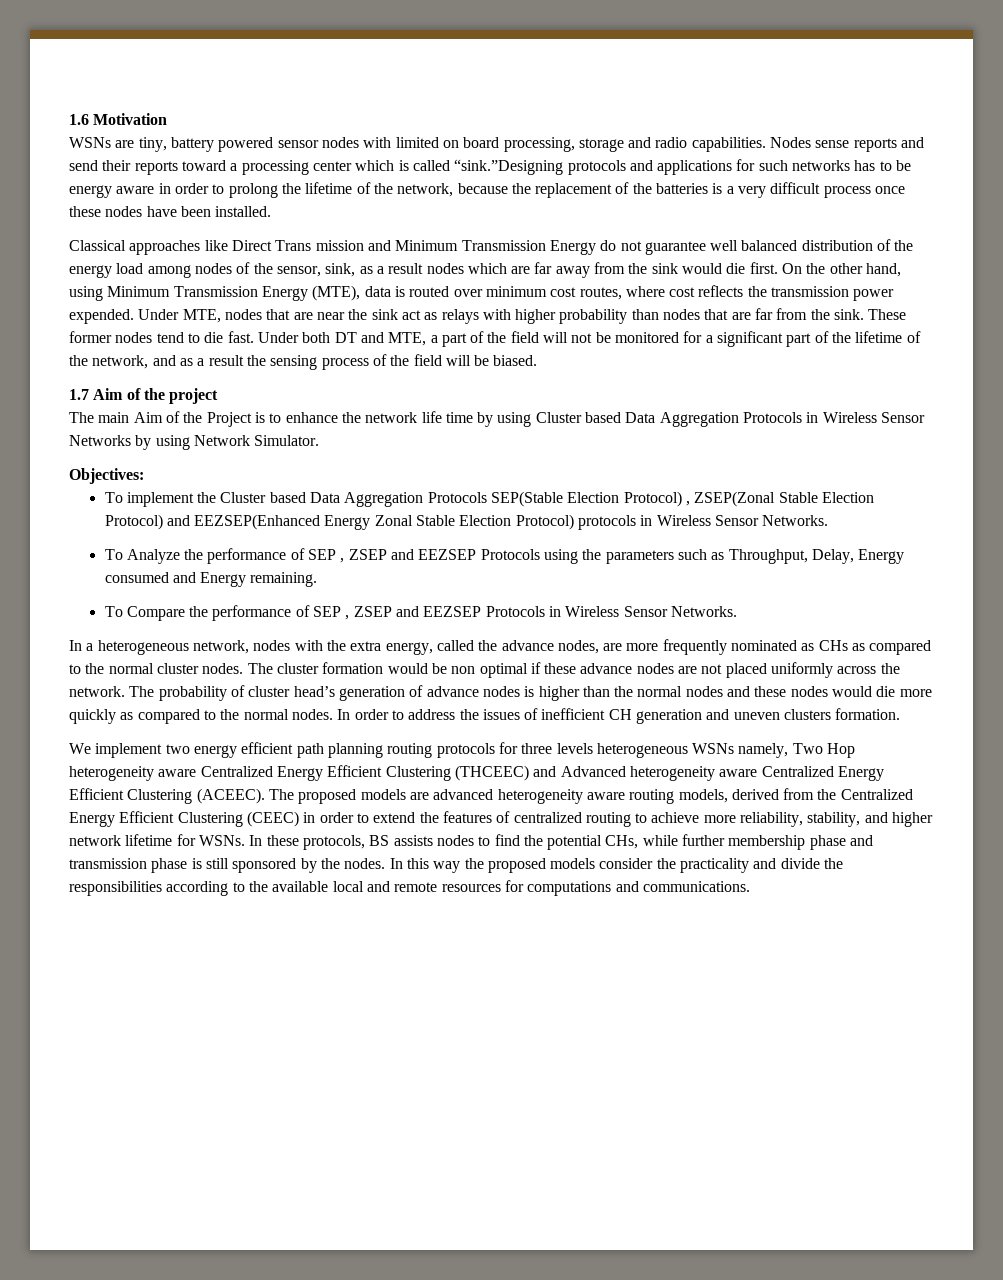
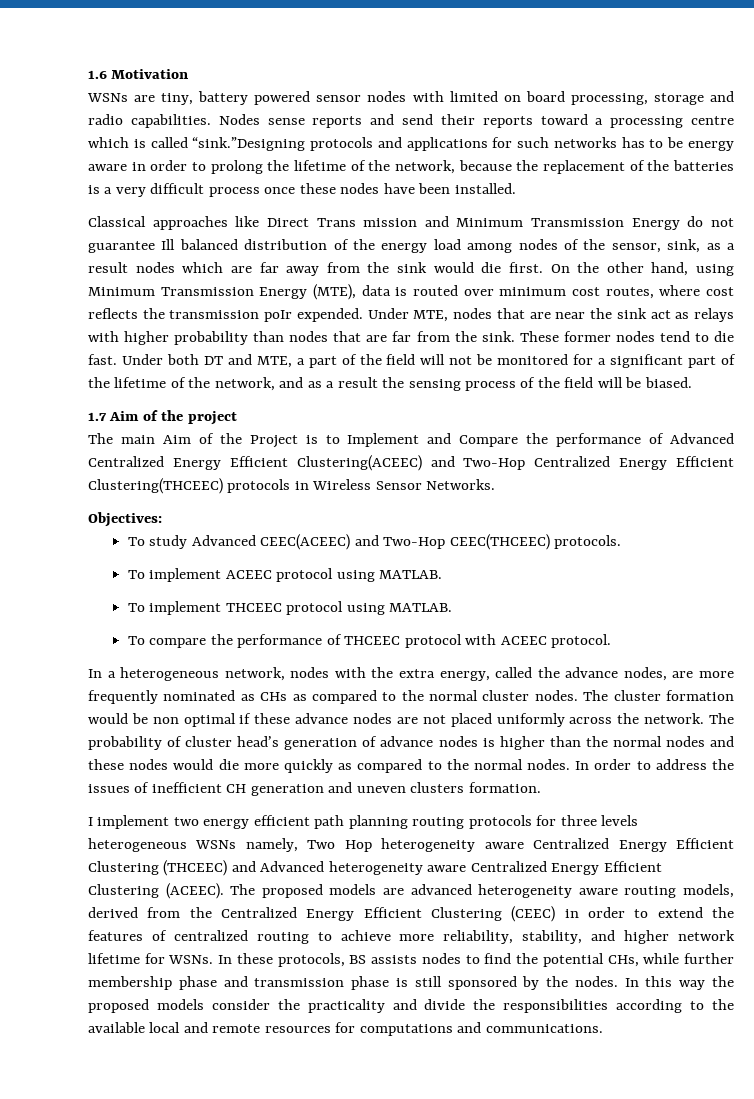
- Nodes sense reports and send their reports toward a processing center which is called “sink.”Designing protocols and applications for such networks has to be energy aware in order to prolong the lifetime of the network, because the replacement of the batteries is a very difficult process once these nodes have been installed.
+ Nodes sense reports and send their reports toward a processing centre which is called “sink.”Designing protocols and applications for such networks has to be energy aware in order to prolong the lifetime of the network, because the replacement of the batteries is a very difficult process once these nodes have been installed.
- Classical approaches like Direct Trans mission and Minimum Transmission Energy do not guarantee well balanced distribution of the energy load among nodes of the sensor, sink, as a result nodes which are far away from the sink would die first.
+ Classical approaches like Direct Trans mission and Minimum Transmission Energy do not guarantee Ill balanced distribution of the energy load among nodes of the sensor, sink, as a result nodes which are far away from the sink would die first.
- On the other hand, using Minimum Transmission Energy (MTE), data is routed over minimum cost routes, where cost reflects the transmission power expended.
+ On the other hand, using Minimum Transmission Energy (MTE), data is routed over minimum cost routes, where cost reflects the transmission poIr expended.
- The main Aim of the Project is to enhance the network life time by using Cluster based Data Aggregation Protocols in Wireless Sensor Networks by using Network Simulator.
- Objectives:
- To implement the Cluster based Data Aggregation Protocols SEP(Stable Election Protocol) , ZSEP(Zonal Stable Election Protocol) and EEZSEP(Enhanced Energy Zonal Stable Election Protocol) protocols in Wireless Sensor Networks.
+ The main Aim of the Project is to Implement and Compare the performance of Advanced Centralized Energy Efficient Clustering(ACEEC) and Two-Hop Centralized Energy Efficient Clustering(THCEEC) protocols in Wireless Sensor Networks.
- To Analyze the performance of SEP , ZSEP and EEZSEP Protocols using the parameters such as Throughput, Delay, Energy consumed and Energy remaining.
- To Compare the performance of SEP , ZSEP and EEZSEP Protocols in Wireless Sensor Networks.
+ Objectives:
+ To study Advanced CEEC(ACEEC) and Two-Hop CEEC(THCEEC) protocols.
+ To implement ACEEC protocol using MATLAB.
+ To implement THCEEC protocol using MATLAB.
+ To compare the performance of THCEEC protocol with ACEEC protocol.
- We implement two energy efficient path planning routing protocols for three levels heterogeneous WSNs namely, Two Hop heterogeneity aware Centralized Energy Efficient Clustering (THCEEC) and Advanced heterogeneity aware Centralized Energy Efficient Clustering (ACEEC).
+ I implement two energy efficient path planning routing protocols for three levels heterogeneous WSNs namely, Two Hop heterogeneity aware Centralized Energy Efficient Clustering (THCEEC) and Advanced heterogeneity aware Centralized Energy Efficient Clustering (ACEEC).

